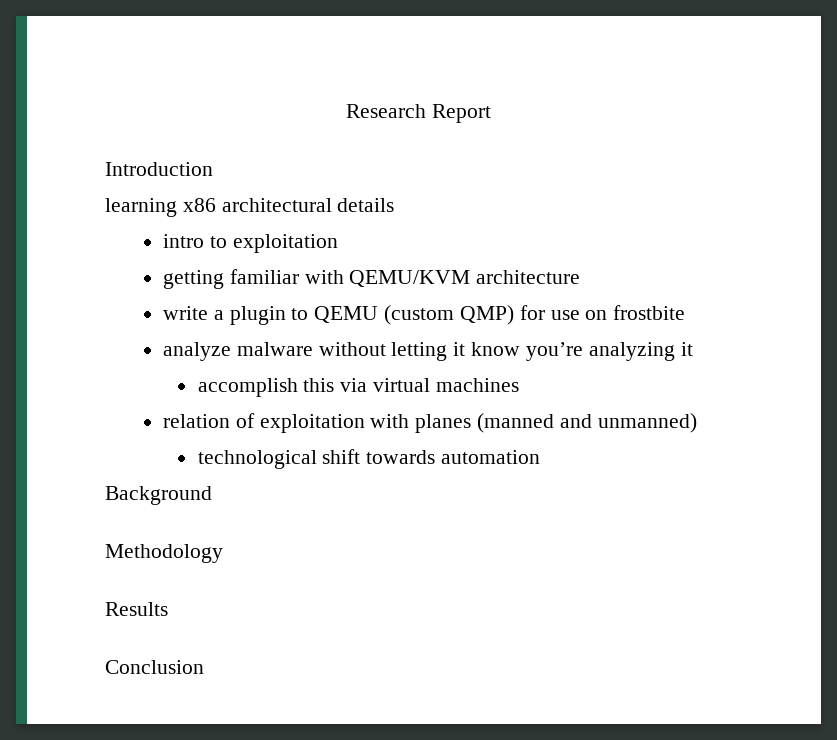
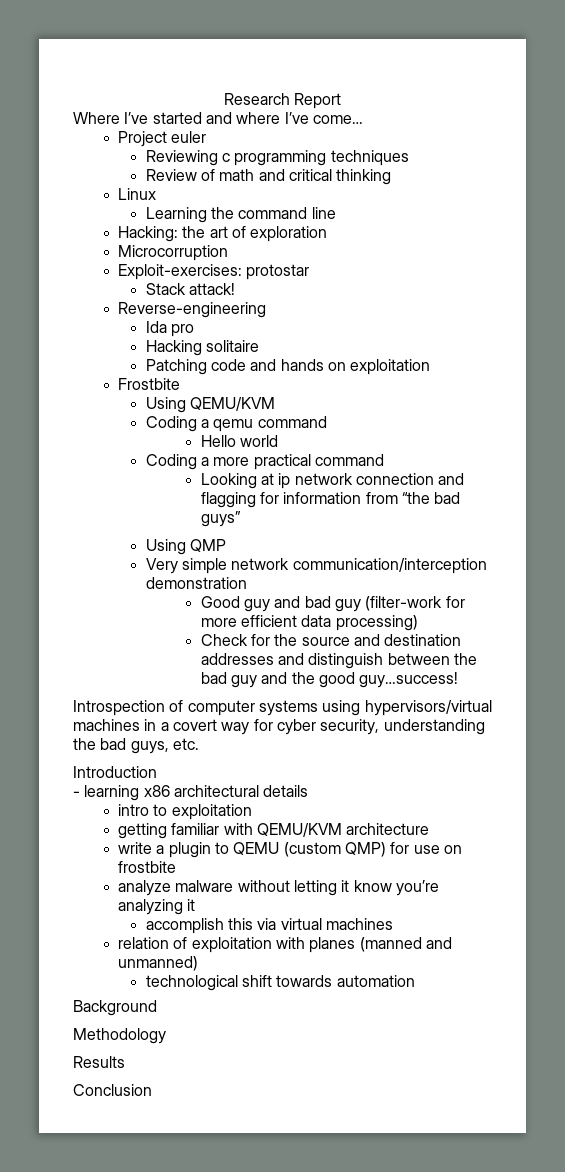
+ Where I’ve started and where I’ve come…
+ Project euler
+ Reviewing c programming techniques
+ Review of math and critical thinking
+ Linux
+ Learning the command line
+ Hacking: the art of exploration
+ Microcorruption
+ Exploit-exercises: protostar
+ Stack attack!
+ Reverse-engineering
+ Ida pro
+ Hacking solitaire
+ Patching code and hands on exploitation
+ Frostbite
+ Using QEMU/KVM
+ Coding a qemu command
+ Hello world
+ Coding a more practical command
+ Looking at ip network connection and flagging for information from “the bad guys”
+ Using QMP
+ Very simple network communication/interception demonstration
+ Good guy and bad guy (filter-work for more efficient data processing)
+ Check for the source and destination addresses and distinguish between the bad guy and the good guy…success!
+ Introspection of computer systems using hypervisors/virtual machines in a covert way for cyber security, understanding the bad guys, etc.
- learning x86 architectural details
+ - learning x86 architectural details

